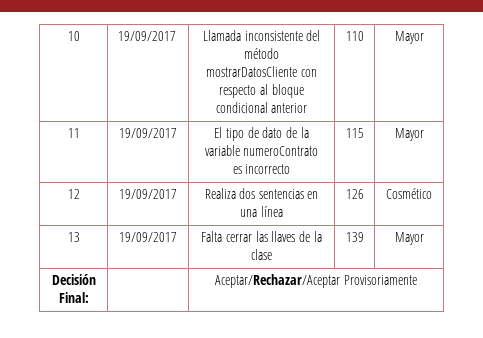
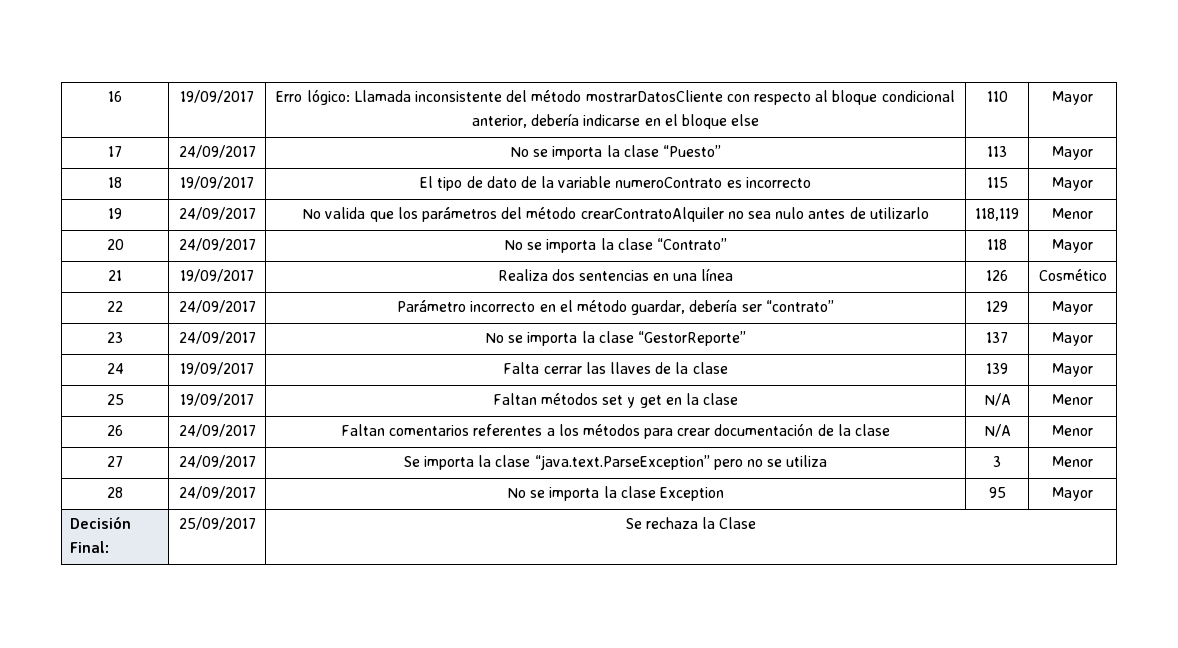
- 10 | 19/09/2017 | Llamada inconsistente del método mostrarDatosCliente con respecto al bloque condicional anterior | 110 | Mayor
- 11 | 19/09/2017 | El tipo de dato de la variable numeroContrato es incorrecto | 115 | Mayor
+ 16 | 19/09/2017 | Erro lógico: Llamada inconsistente del método mostrarDatosCliente con respecto al bloque condicional anterior, debería indicarse en el bloque else | 110 | Mayor
+ 17 | 24/09/2017 | No se importa la clase “Puesto” | 113 | Mayor
+ 18 | 19/09/2017 | El tipo de dato de la variable numeroContrato es incorrecto | 115 | Mayor
- 12 | 19/09/2017 | Realiza dos sentencias en una línea | 126 | Cosmético
+ 19 | 24/09/2017 | No valida que los parámetros del método crearContratoAlquiler no sea nulo antes de utilizarlo | 118,119 | Menor
+ 20 | 24/09/2017 | No se importa la clase “Contrato” | 118 | Mayor
+ 21 | 19/09/2017 | Realiza dos sentencias en una línea | 126 | Cosmético
- 13 | 19/09/2017 | Falta cerrar las llaves de la clase | 139 | Mayor
+ 22 | 24/09/2017 | Parámetro incorrecto en el método guardar, debería ser “contrato” | 129 | Mayor
+ 23 | 24/09/2017 | No se importa la clase “GestorReporte” | 137 | Mayor
+ 24 | 19/09/2017 | Falta cerrar las llaves de la clase | 139 | Mayor
- Decisión Final: | | Aceptar/Rechazar/Aceptar Provisoriamente
+ 25 | 19/09/2017 | Faltan métodos set y get en la clase | N/A | Menor
+ 26 | 24/09/2017 | Faltan comentarios referentes a los métodos para crear documentación de la clase | N/A | Menor
+ 27 | 24/09/2017 | Se importa la clase “java.text.ParseException” pero no se utiliza | 3 | Menor
+ 28 | 24/09/2017 | No se importa la clase Exception | 95 | Mayor
+ Decisión Final: | 25/09/2017 | Se rechaza la Clase

